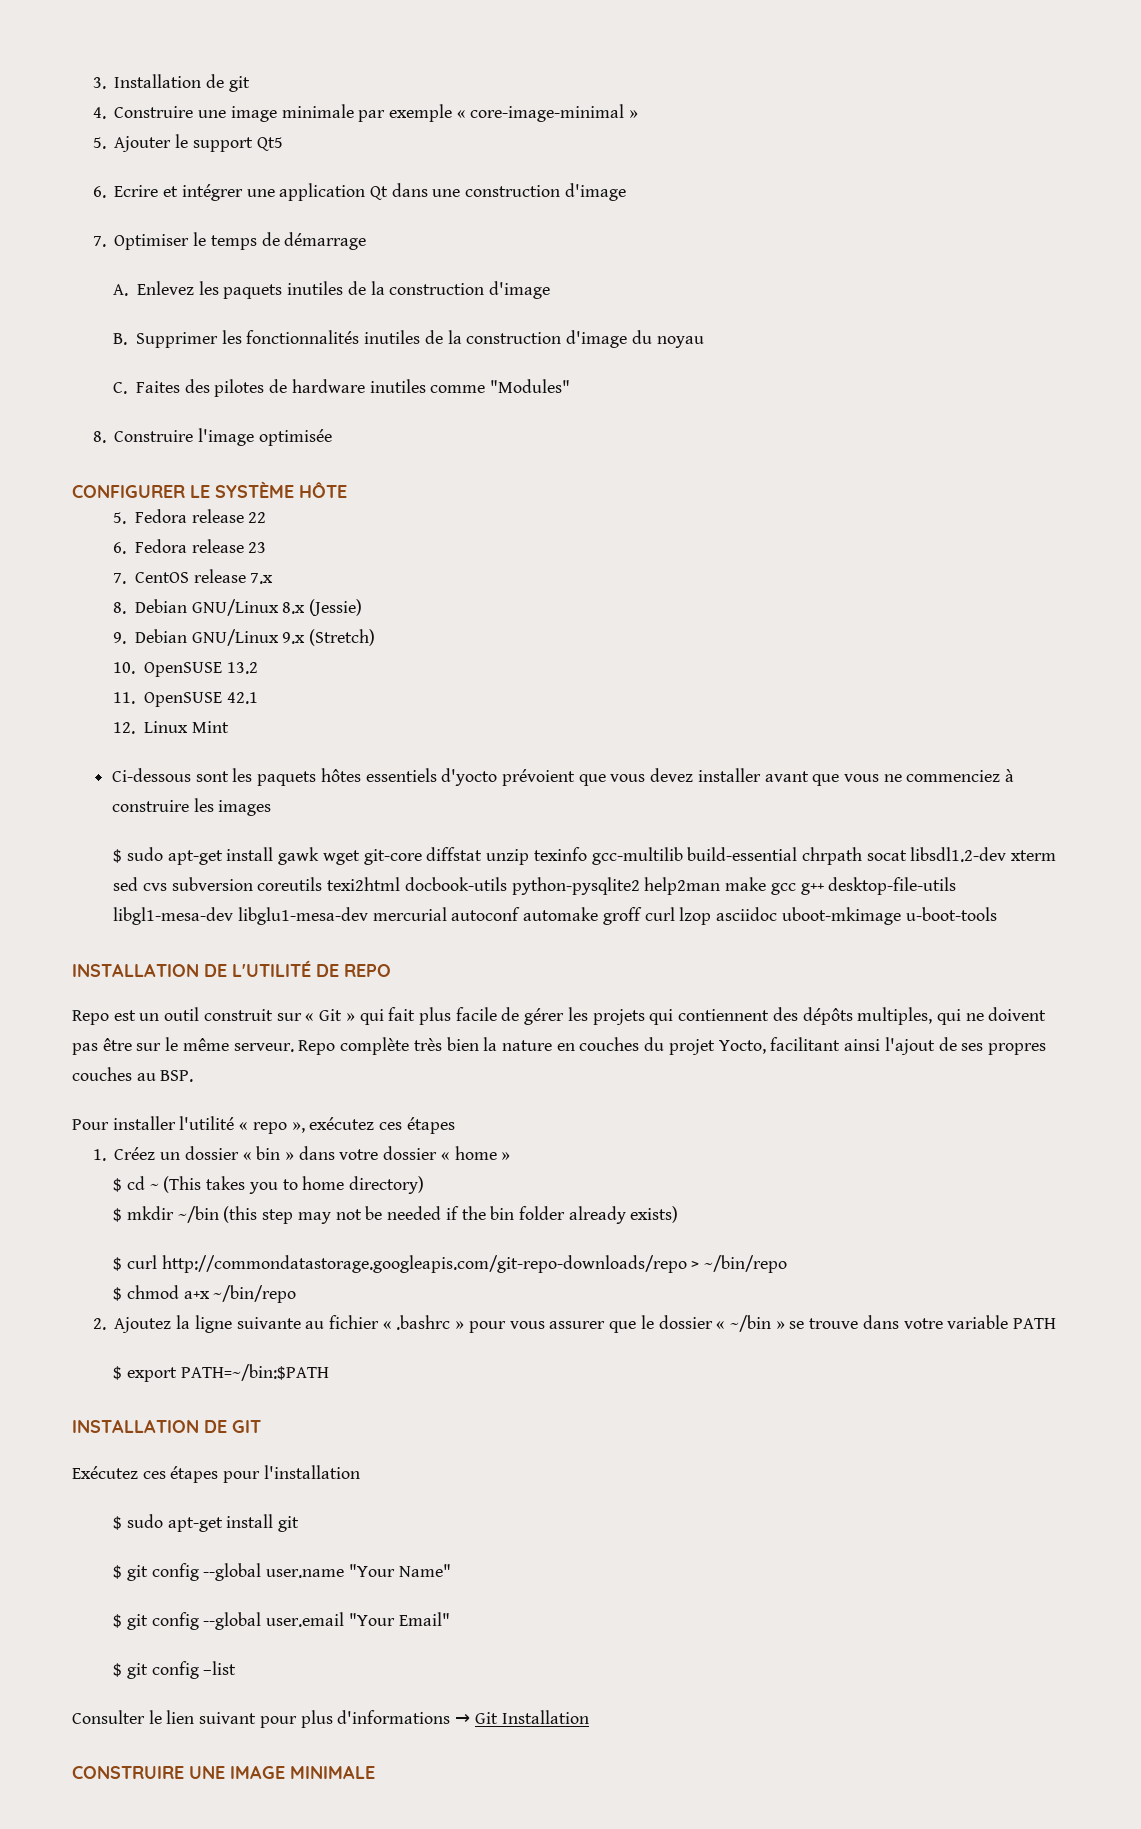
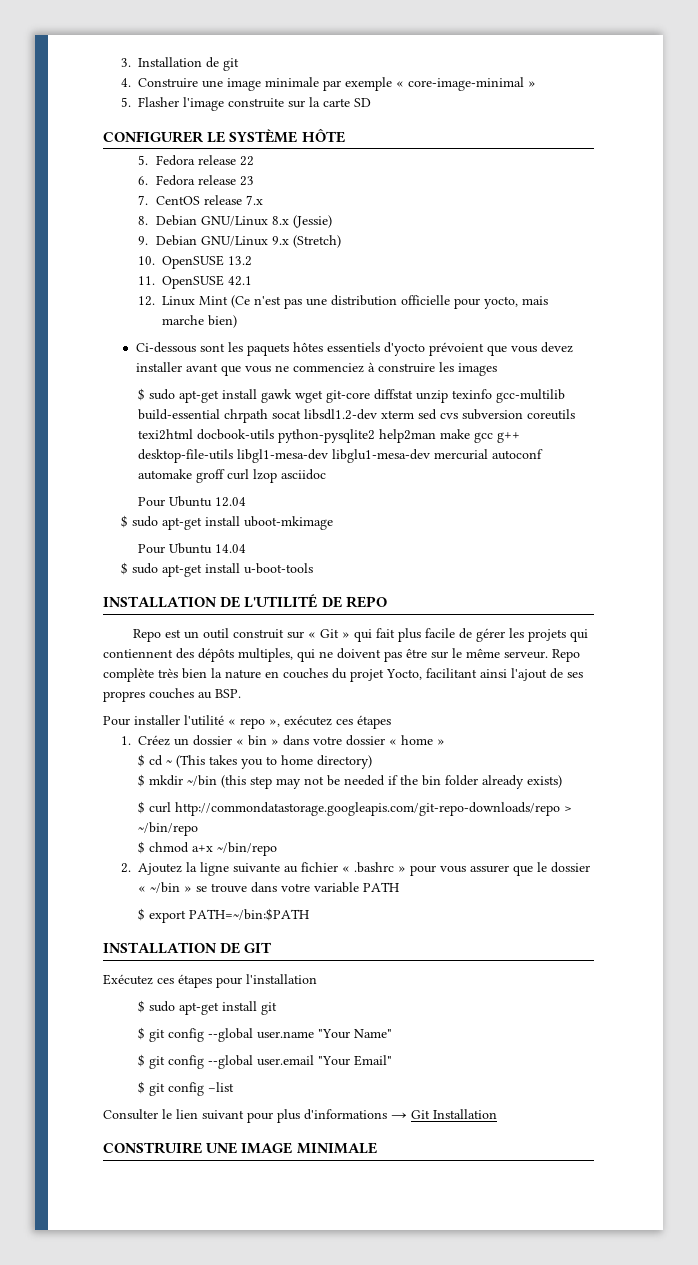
- 5. Ajouter le support Qt5
- 6. Ecrire et intégrer une application Qt dans une construction d'image
- 7. Optimiser le temps de démarrage
- A. Enlevez les paquets inutiles de la construction d'image
- B. Supprimer les fonctionnalités inutiles de la construction d'image du noyau
- C. Faites des pilotes de hardware inutiles comme "Modules"
- 8. Construire l'image optimisée
+ 5. Flasher l'image construite sur la carte SD
- 12. Linux Mint
+ 12. Linux Mint (Ce n'est pas une distribution officielle pour yocto, mais marche bien)
- $ sudo apt-get install gawk wget git-core diffstat unzip texinfo gcc-multilib build-essential chrpath socat libsdl1.2-dev xterm sed cvs subversion coreutils texi2html docbook-utils python-pysqlite2 help2man make gcc g++ desktop-file-utils libgl1-mesa-dev libglu1-mesa-dev mercurial autoconf automake groff curl lzop asciidoc uboot-mkimage u-boot-tools
+ $ sudo apt-get install gawk wget git-core diffstat unzip texinfo gcc-multilib build-essential chrpath socat libsdl1.2-dev xterm sed cvs subversion coreutils texi2html docbook-utils python-pysqlite2 help2man make gcc g++ desktop-file-utils libgl1-mesa-dev libglu1-mesa-dev mercurial autoconf automake groff curl lzop asciidoc
+ Pour Ubuntu 12.04
+ $ sudo apt-get install uboot-mkimage
+ Pour Ubuntu 14.04
+ $ sudo apt-get install u-boot-tools

